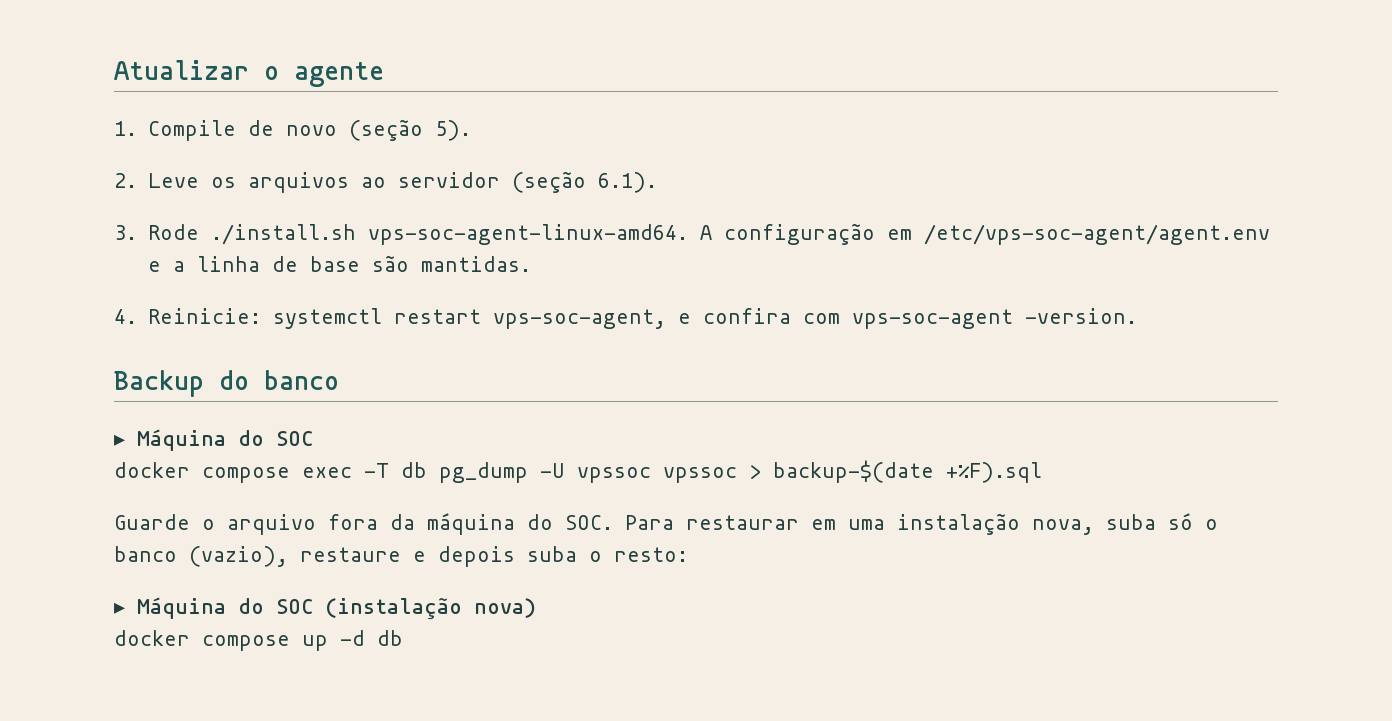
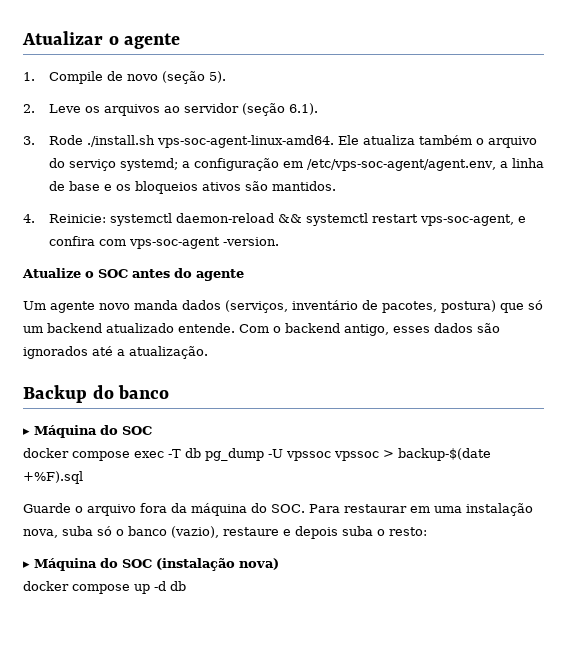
- A configuração em /etc/vps-soc-agent/agent.env e a linha de base são mantidas.
+ Ele atualiza também o arquivo do serviço systemd; a configuração em /etc/vps-soc-agent/agent.env, a linha de base e os bloqueios ativos são mantidos.
- 4. Reinicie: systemctl restart vps-soc-agent, e confira com vps-soc-agent -version.
+ 4. Reinicie: systemctl daemon-reload && systemctl restart vps-soc-agent, e confira com vps-soc-agent -version.
+ Atualize o SOC antes do agente
+ Um agente novo manda dados (serviços, inventário de pacotes, postura) que só um backend atualizado entende. Com o backend antigo, esses dados são ignorados até a atualização.

